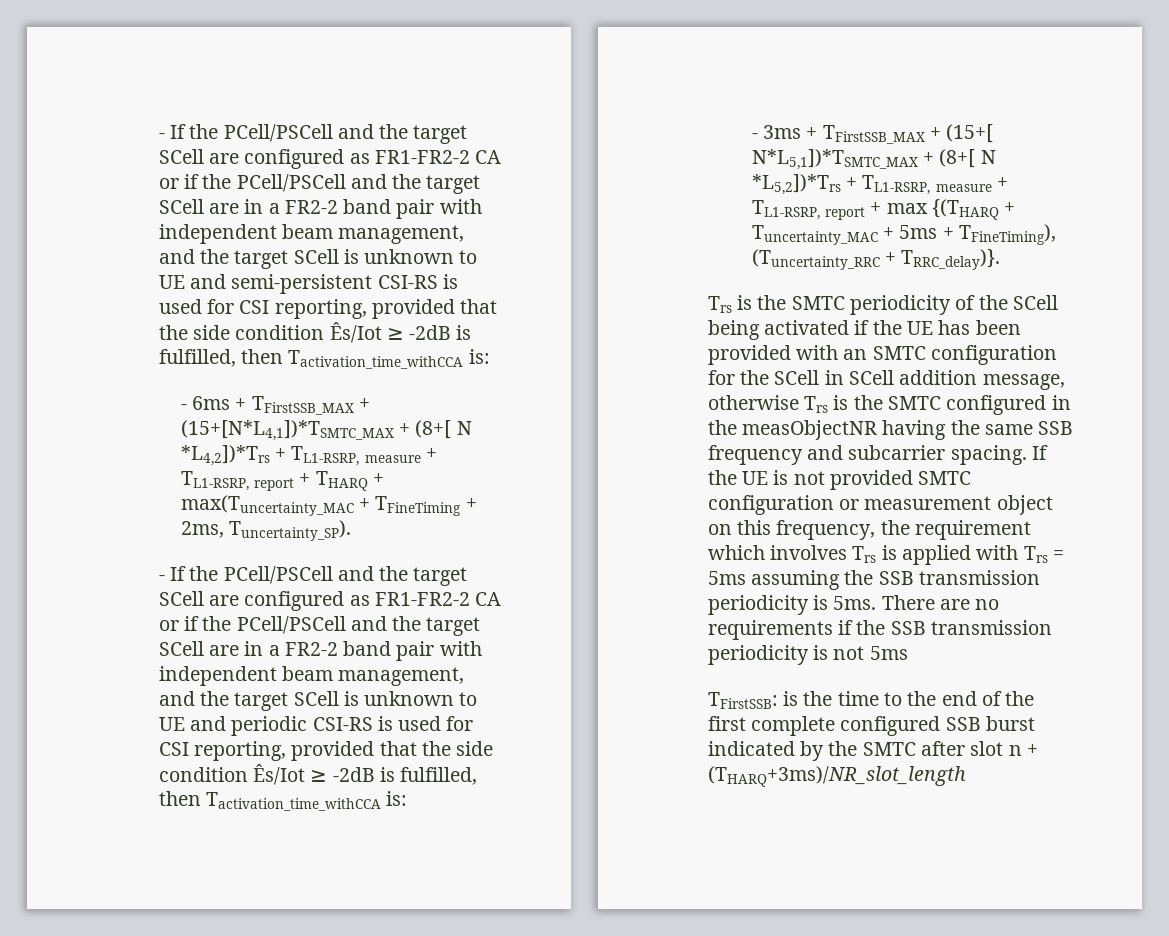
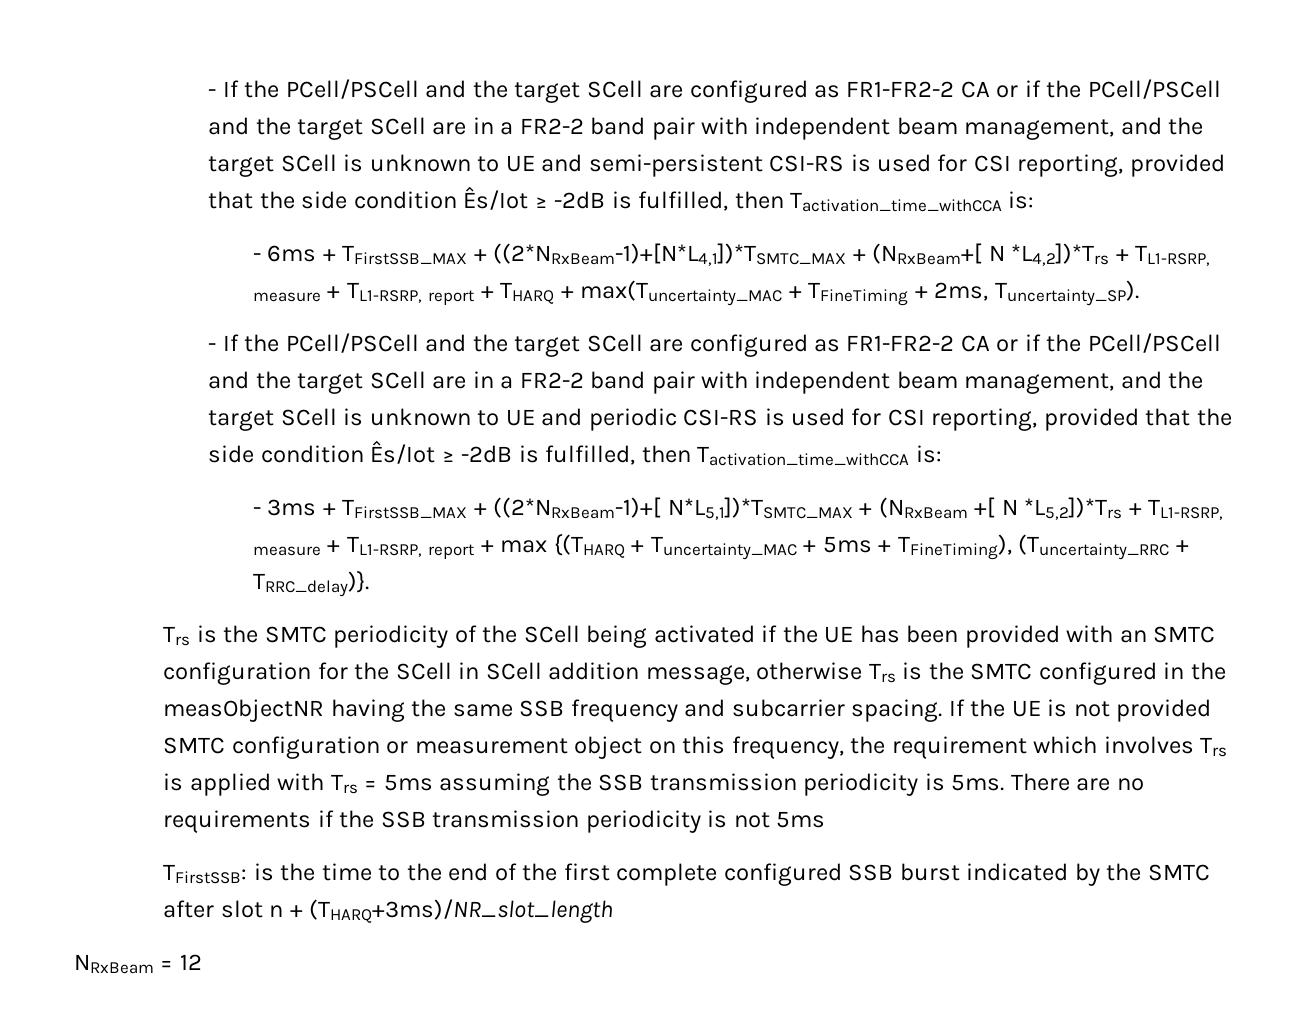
- - 6ms + TFirstSSB_MAX + (15+[N*L4,1])*TSMTC_MAX + (8+[ N *L4,2])*Trs + TL1-RSRP, measure + TL1-RSRP, report + THARQ + max(Tuncertainty_MAC + TFineTiming + 2ms, Tuncertainty_SP).
+ - 6ms + TFirstSSB_MAX + ((2*NRxBeam-1)+[N*L4,1])*TSMTC_MAX + (NRxBeam+[ N *L4,2])*Trs + TL1-RSRP, measure + TL1-RSRP, report + THARQ + max(Tuncertainty_MAC + TFineTiming + 2ms, Tuncertainty_SP).
- - 3ms + TFirstSSB_MAX + (15+[ N*L5,1])*TSMTC_MAX + (8+[ N *L5,2])*Trs + TL1-RSRP, measure + TL1-RSRP, report + max {(THARQ + Tuncertainty_MAC + 5ms + TFineTiming), (Tuncertainty_RRC + TRRC_delay)}.
+ - 3ms + TFirstSSB_MAX + ((2*NRxBeam-1)+[ N*L5,1])*TSMTC_MAX + (NRxBeam +[ N *L5,2])*Trs + TL1-RSRP, measure + TL1-RSRP, report + max {(THARQ + Tuncertainty_MAC + 5ms + TFineTiming), (Tuncertainty_RRC + TRRC_delay)}.
+ NRxBeam = 12

